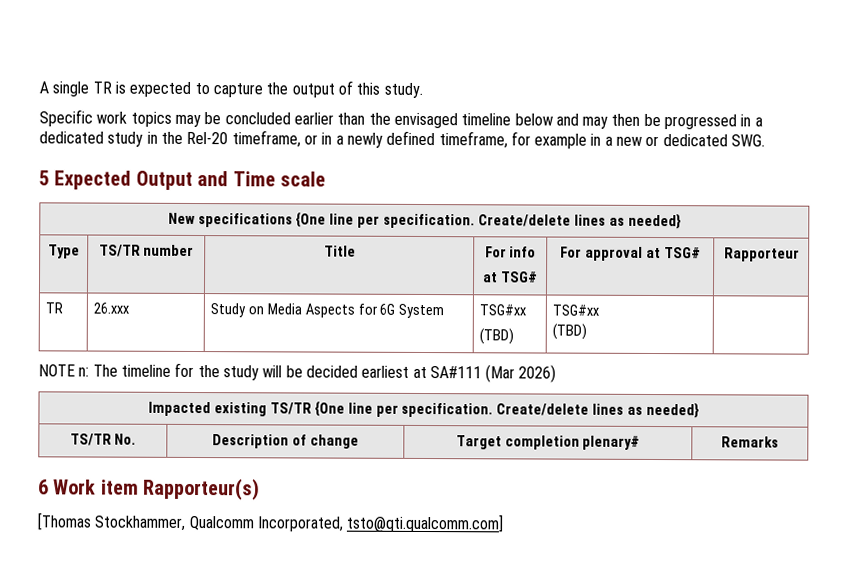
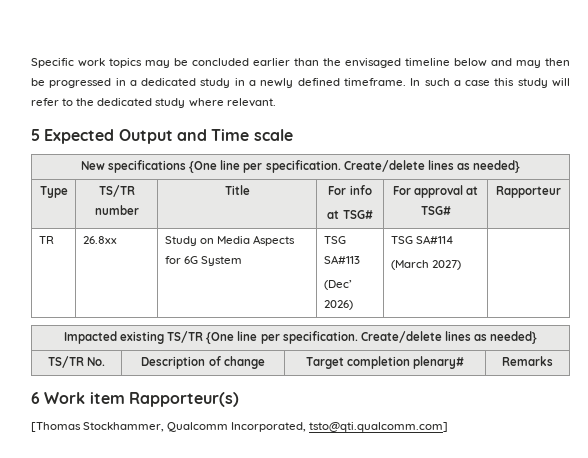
- A single TR is expected to capture the output of this study.
- Specific work topics may be concluded earlier than the envisaged timeline below and may then be progressed in a dedicated study in the Rel-20 timeframe, or in a newly defined timeframe, for example in a new or dedicated SWG.
+ Specific work topics may be concluded earlier than the envisaged timeline below and may then be progressed in a dedicated study in a newly defined timeframe. In such a case this study will refer to the dedicated study where relevant.
- TR | 26.xxx | Study on Media Aspects for 6G System | TSG#xx
- (TBD) | TSG#xx
- (TBD) |
- NOTE n: The timeline for the study will be decided earliest at SA#111 (Mar 2026)
+ TR | 26.8xx | Study on Media Aspects for 6G System | TSG SA#113
+ (Dec’ 2026) | TSG SA#114
+ (March 2027) |

